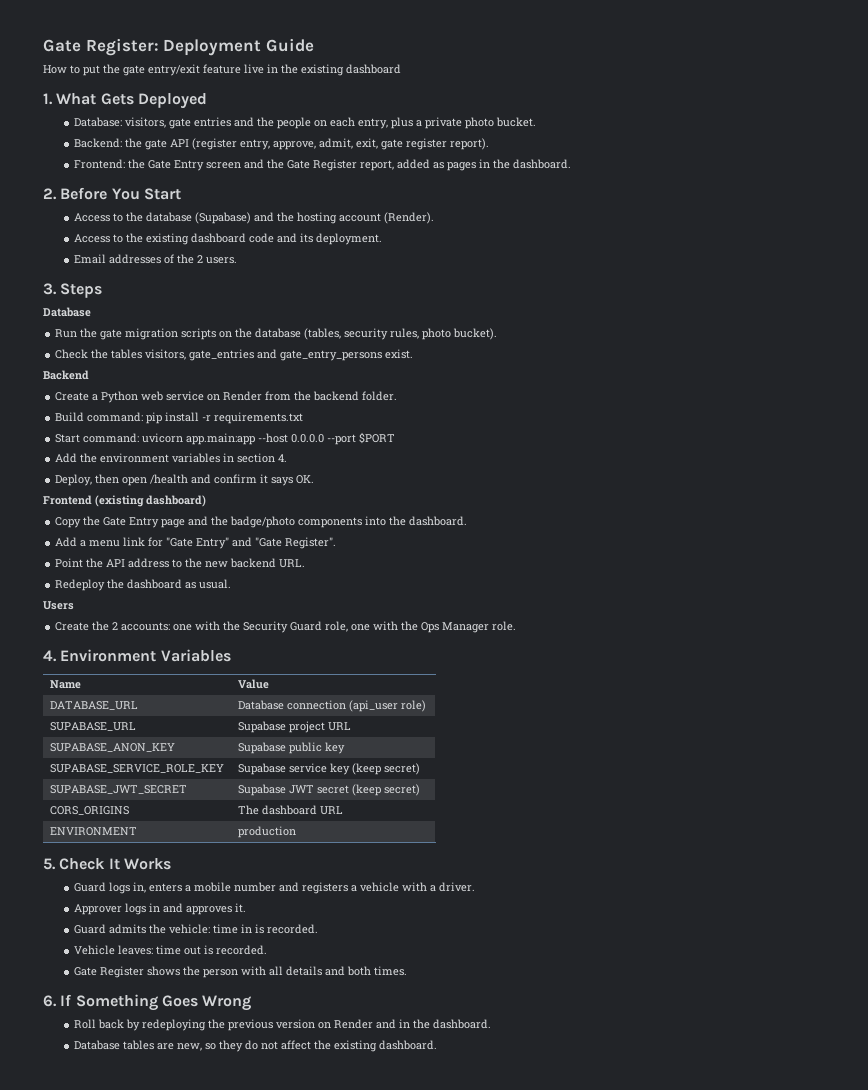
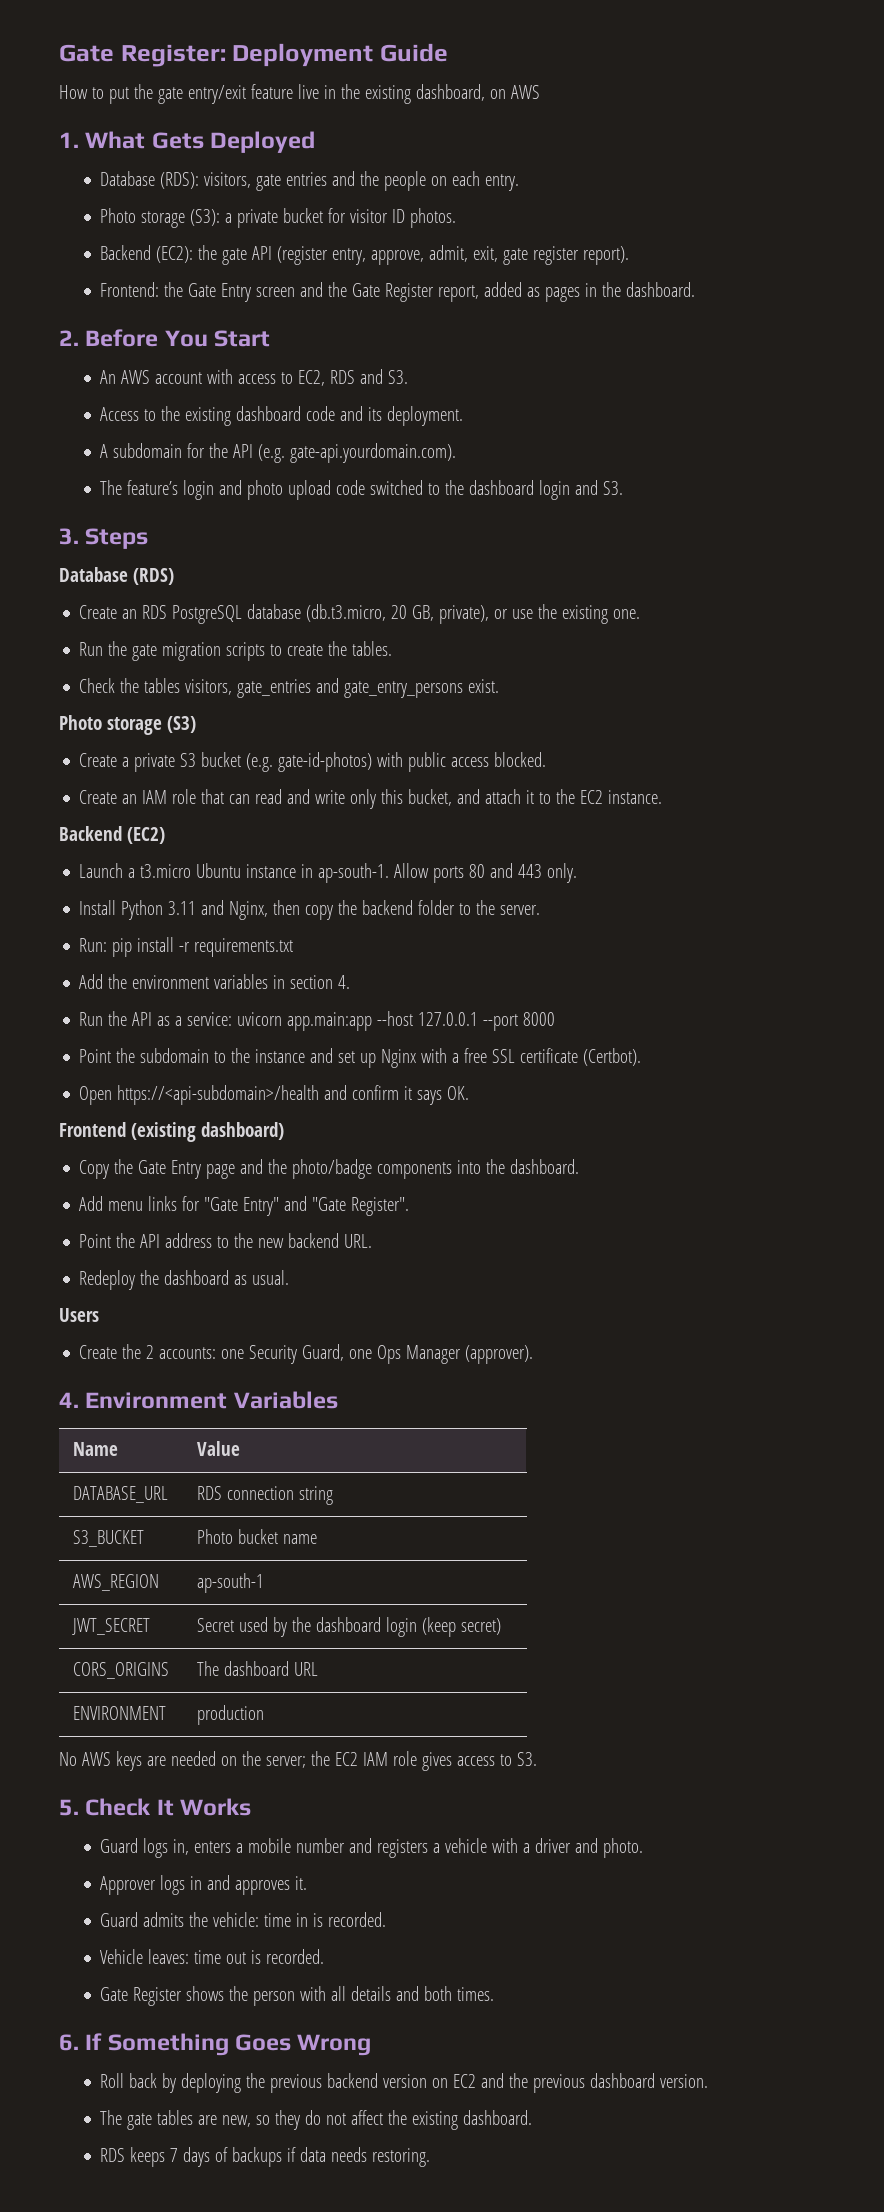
- How to put the gate entry/exit feature live in the existing dashboard
+ How to put the gate entry/exit feature live in the existing dashboard, on AWS
- Database: visitors, gate entries and the people on each entry, plus a private photo bucket.
- Backend: the gate API (register entry, approve, admit, exit, gate register report).
+ Database (RDS): visitors, gate entries and the people on each entry.
+ Photo storage (S3): a private bucket for visitor ID photos.
+ Backend (EC2): the gate API (register entry, approve, admit, exit, gate register report).
- Access to the database (Supabase) and the hosting account (Render).
+ An AWS account with access to EC2, RDS and S3.
- Email addresses of the 2 users.
+ A subdomain for the API (e.g. gate-api.yourdomain.com).
+ The feature’s login and photo upload code switched to the dashboard login and S3.
  3. Steps
- Database
+ Database (RDS)
+ Create an RDS PostgreSQL database (db.t3.micro, 20 GB, private), or use the existing one.
- Run the gate migration scripts on the database (tables, security rules, photo bucket).
+ Run the gate migration scripts to create the tables.
- Backend
+ Photo storage (S3)
- Create a Python web service on Render from the backend folder.
- Build command: pip install -r requirements.txt
- Start command: uvicorn app.main:app --host 0.0.0.0 --port $PORT
+ Create a private S3 bucket (e.g. gate-id-photos) with public access blocked.
+ Create an IAM role that can read and write only this bucket, and attach it to the EC2 instance.
+ Backend (EC2)
+ Launch a t3.micro Ubuntu instance in ap-south-1. Allow ports 80 and 443 only.
+ Install Python 3.11 and Nginx, then copy the backend folder to the server.
+ Run: pip install -r requirements.txt
- Deploy, then open /health and confirm it says OK.
+ Run the API as a service: uvicorn app.main:app --host 127.0.0.1 --port 8000
+ Point the subdomain to the instance and set up Nginx with a free SSL certificate (Certbot).
+ Open https://<api-subdomain>/health and confirm it says OK.
- Copy the Gate Entry page and the badge/photo components into the dashboard.
+ Copy the Gate Entry page and the photo/badge components into the dashboard.
- Add a menu link for "Gate Entry" and "Gate Register".
+ Add menu links for "Gate Entry" and "Gate Register".
- Create the 2 accounts: one with the Security Guard role, one with the Ops Manager role.
+ Create the 2 accounts: one Security Guard, one Ops Manager (approver).
- DATABASE_URL | Database connection (api_user role)
- SUPABASE_URL | Supabase project URL
- SUPABASE_ANON_KEY | Supabase public key
- SUPABASE_SERVICE_ROLE_KEY | Supabase service key (keep secret)
- SUPABASE_JWT_SECRET | Supabase JWT secret (keep secret)
+ DATABASE_URL | RDS connection string
+ S3_BUCKET | Photo bucket name
+ AWS_REGION | ap-south-1
+ JWT_SECRET | Secret used by the dashboard login (keep secret)
+ No AWS keys are needed on the server; the EC2 IAM role gives access to S3.
- Guard logs in, enters a mobile number and registers a vehicle with a driver.
+ Guard logs in, enters a mobile number and registers a vehicle with a driver and photo.
- Roll back by redeploying the previous version on Render and in the dashboard.
- Database tables are new, so they do not affect the existing dashboard.
+ Roll back by deploying the previous backend version on EC2 and the previous dashboard version.
+ The gate tables are new, so they do not affect the existing dashboard.
+ RDS keeps 7 days of backups if data needs restoring.

